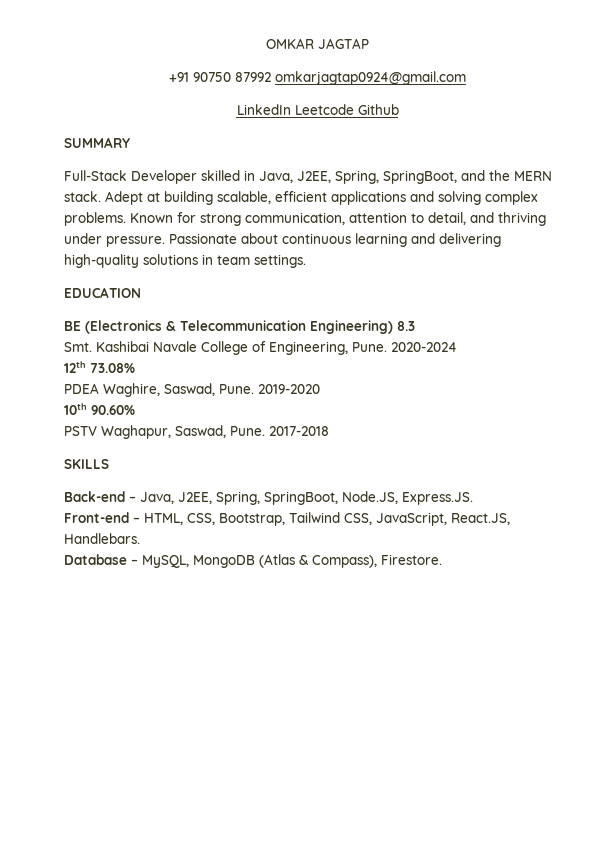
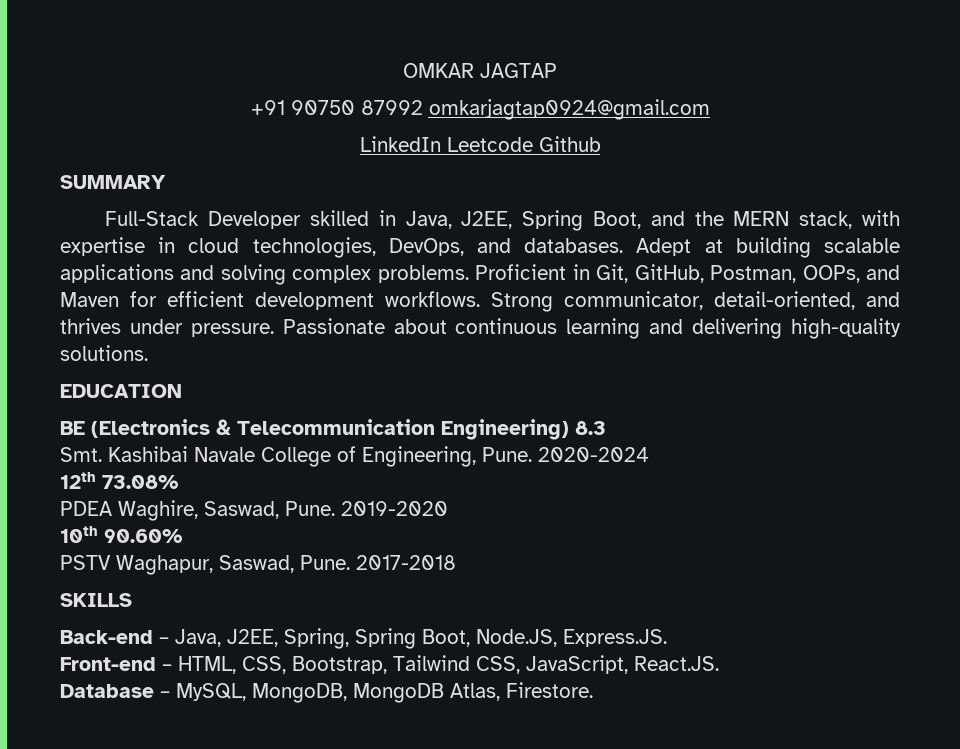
- Full-Stack Developer skilled in Java, J2EE, Spring, SpringBoot, and the MERN stack.
+ Full-Stack Developer skilled in Java, J2EE, Spring Boot, and the MERN stack, with expertise in cloud technologies, DevOps, and databases.
- Adept at building scalable, efficient applications and solving complex problems.
+ Adept at building scalable applications and solving complex problems.
- Known for strong communication, attention to detail, and thriving under pressure.
+ Proficient in Git, GitHub, Postman, OOPs, and Maven for efficient development workflows. Strong communicator, detail-oriented, and thrives under pressure.
- Passionate about continuous learning and delivering high-quality solutions in team settings.
+ Passionate about continuous learning and delivering high-quality solutions.
- Back-end – Java, J2EE, Spring, SpringBoot, Node.JS, Express.JS.
+ Back-end – Java, J2EE, Spring, Spring Boot, Node.JS, Express.JS.
- Front-end – HTML, CSS, Bootstrap, Tailwind CSS, JavaScript, React.JS, Handlebars.
+ Front-end – HTML, CSS, Bootstrap, Tailwind CSS, JavaScript, React.JS.
- Database – MySQL, MongoDB (Atlas & Compass), Firestore.
+ Database – MySQL, MongoDB, MongoDB Atlas, Firestore.

